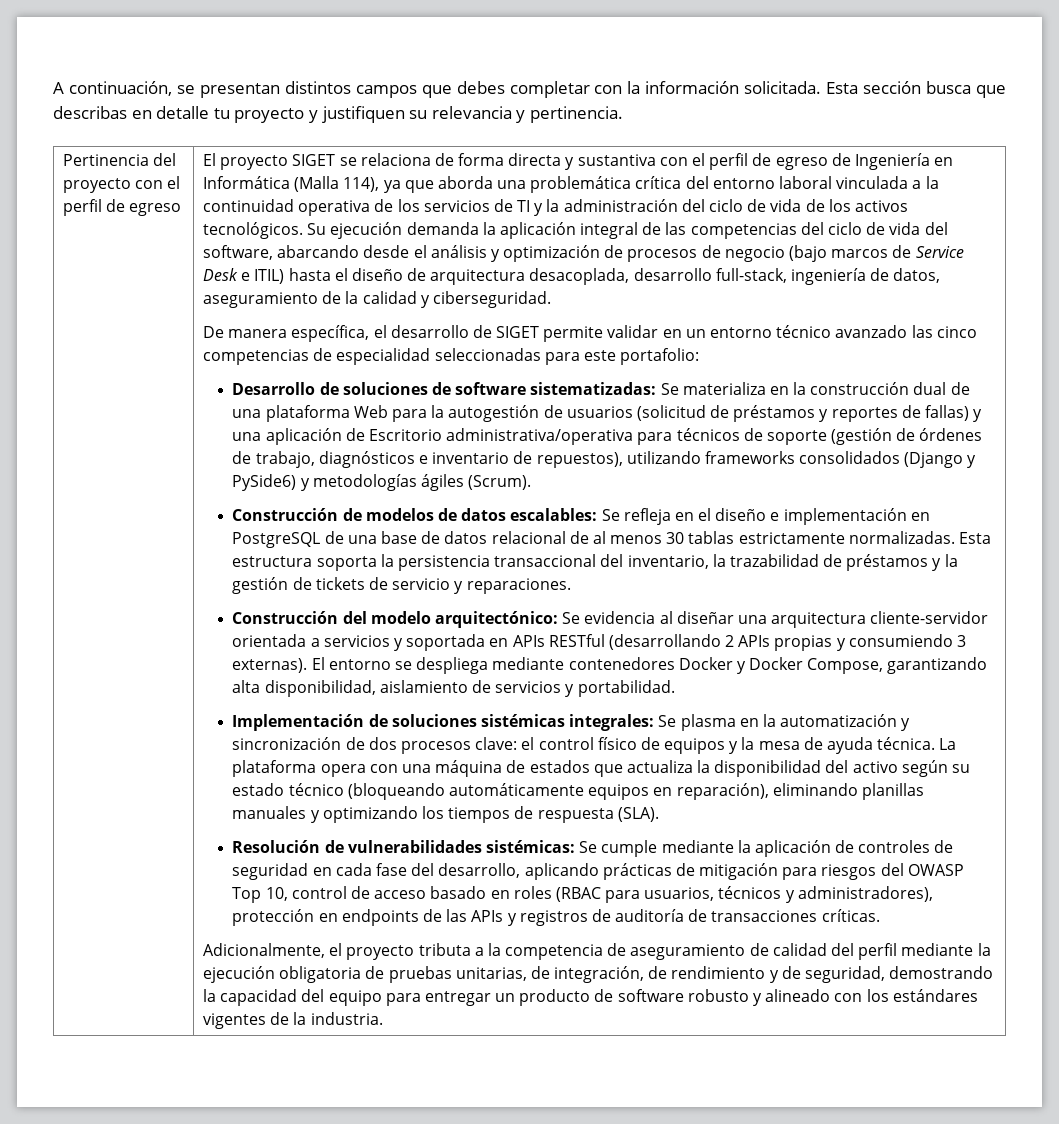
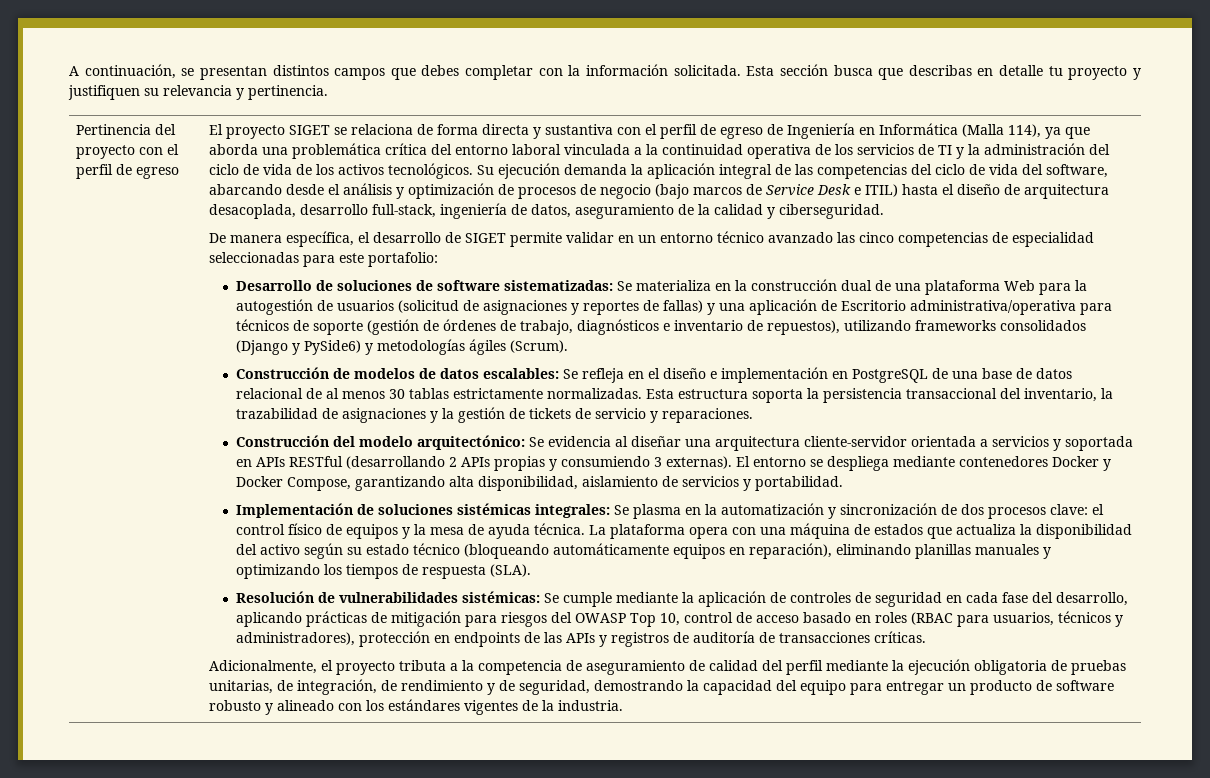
- Desarrollo de soluciones de software sistematizadas: Se materializa en la construcción dual de una plataforma Web para la autogestión de usuarios (solicitud de préstamos y reportes de fallas) y una aplicación de Escritorio administrativa/operativa para técnicos de soporte (gestión de órdenes de trabajo, diagnósticos e inventario de repuestos), utilizando frameworks consolidados (Django y PySide6) y metodologías ágiles (Scrum).
+ Desarrollo de soluciones de software sistematizadas: Se materializa en la construcción dual de una plataforma Web para la autogestión de usuarios (solicitud de asignaciones y reportes de fallas) y una aplicación de Escritorio administrativa/operativa para técnicos de soporte (gestión de órdenes de trabajo, diagnósticos e inventario de repuestos), utilizando frameworks consolidados (Django y PySide6) y metodologías ágiles (Scrum).
- Esta estructura soporta la persistencia transaccional del inventario, la trazabilidad de préstamos y la gestión de tickets de servicio y reparaciones.
+ Esta estructura soporta la persistencia transaccional del inventario, la trazabilidad de asignaciones y la gestión de tickets de servicio y reparaciones.

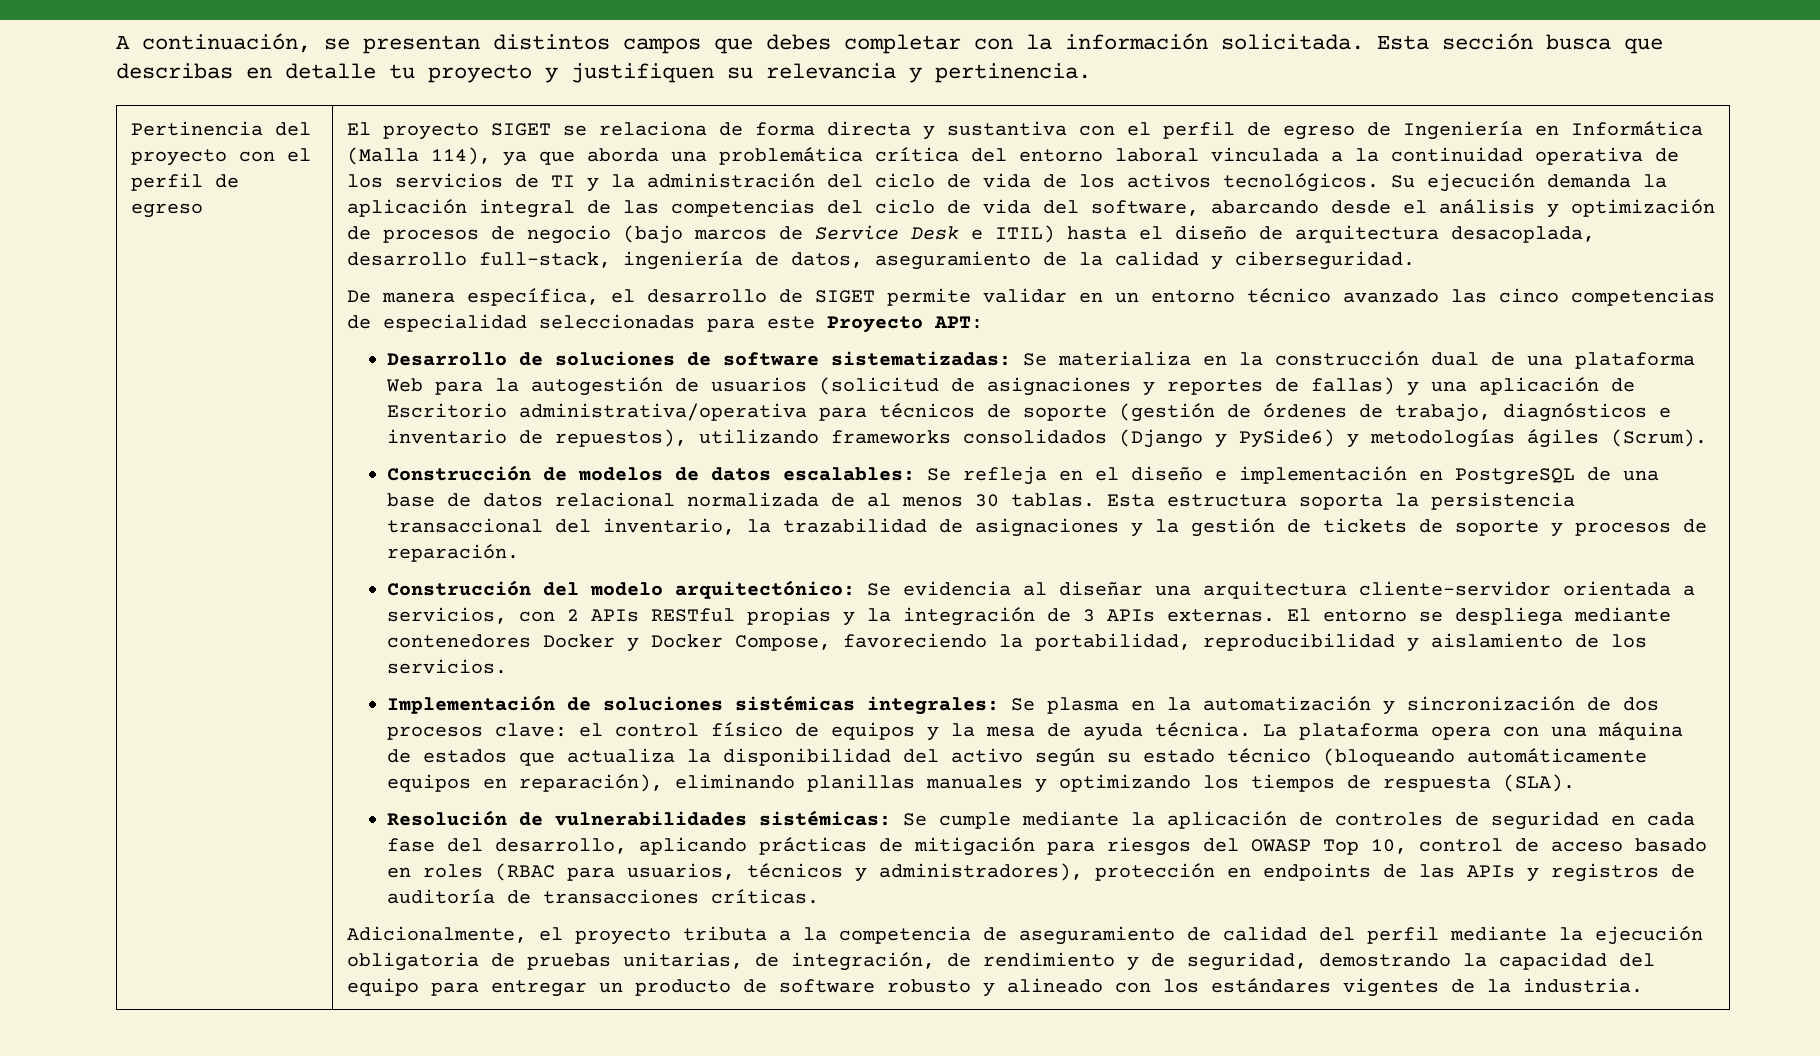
- De manera específica, el desarrollo de SIGET permite validar en un entorno técnico avanzado las cinco competencias de especialidad seleccionadas para este portafolio:
+ De manera específica, el desarrollo de SIGET permite validar en un entorno técnico avanzado las cinco competencias de especialidad seleccionadas para este Proyecto APT:
- Construcción de modelos de datos escalables: Se refleja en el diseño e implementación en PostgreSQL de una base de datos relacional de al menos 30 tablas estrictamente normalizadas.
+ Construcción de modelos de datos escalables: Se refleja en el diseño e implementación en PostgreSQL de una base de datos relacional normalizada de al menos 30 tablas.
- Esta estructura soporta la persistencia transaccional del inventario, la trazabilidad de asignaciones y la gestión de tickets de servicio y reparaciones.
+ Esta estructura soporta la persistencia transaccional del inventario, la trazabilidad de asignaciones y la gestión de tickets de soporte y procesos de reparación.
- Construcción del modelo arquitectónico: Se evidencia al diseñar una arquitectura cliente-servidor orientada a servicios y soportada en APIs RESTful (desarrollando 2 APIs propias y consumiendo 3 externas).
+ Construcción del modelo arquitectónico: Se evidencia al diseñar una arquitectura cliente-servidor orientada a servicios, con 2 APIs RESTful propias y la integración de 3 APIs externas.
- El entorno se despliega mediante contenedores Docker y Docker Compose, garantizando alta disponibilidad, aislamiento de servicios y portabilidad.
+ El entorno se despliega mediante contenedores Docker y Docker Compose, favoreciendo la portabilidad, reproducibilidad y aislamiento de los servicios.

